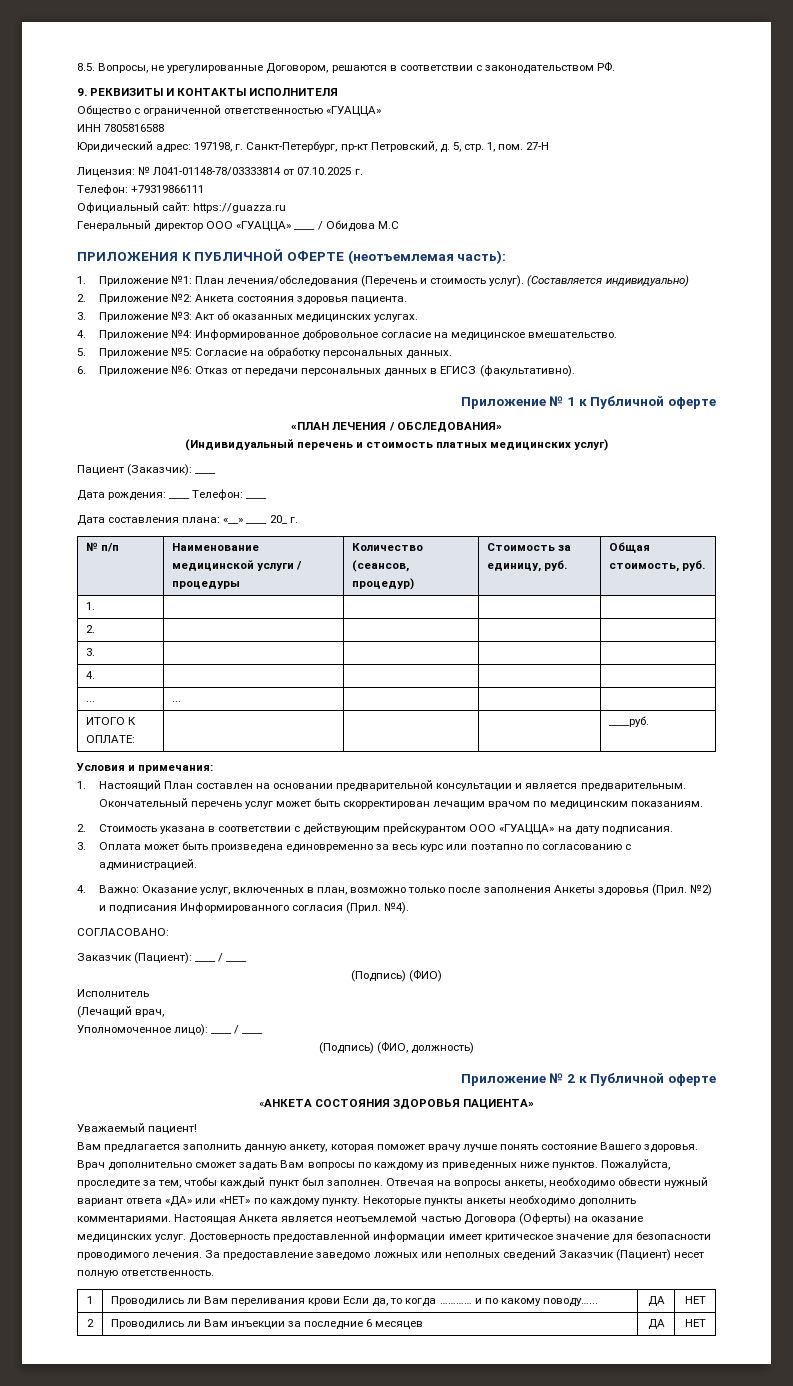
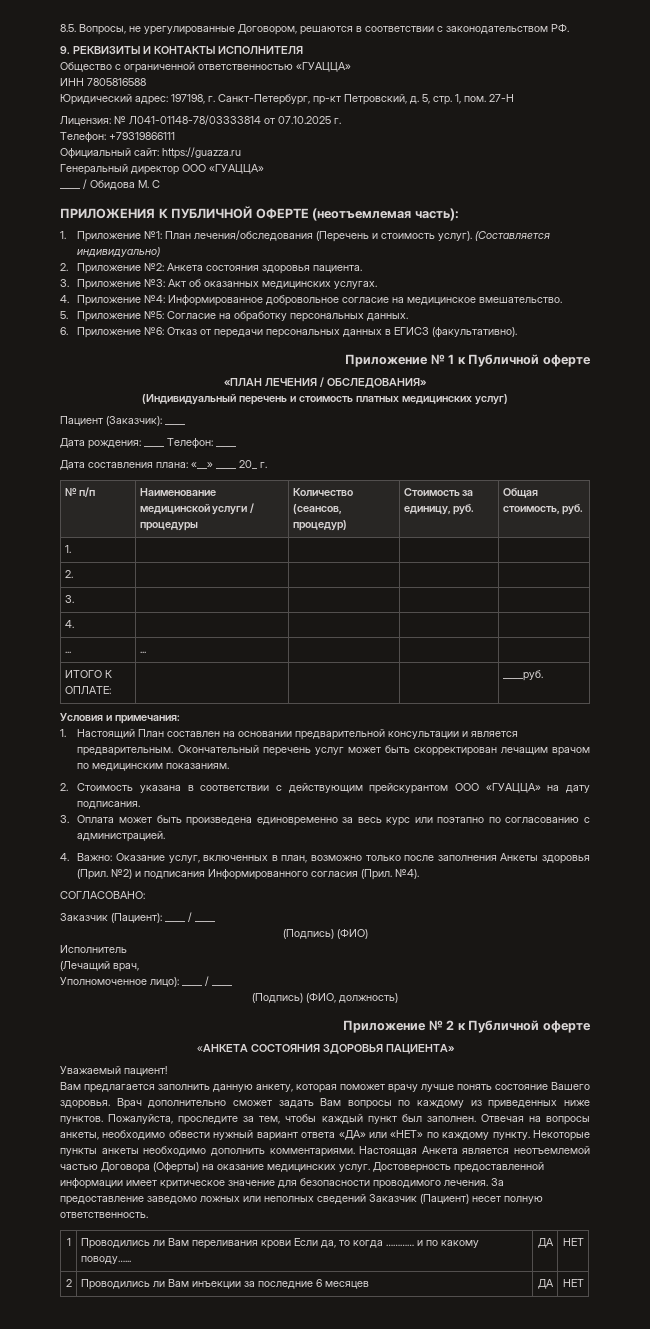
- Генеральный директор ООО «ГУАЦЦА» ____ / Обидова М.С
+ Генеральный директор ООО «ГУАЦЦА»
+ ____ / Обидова М. С

